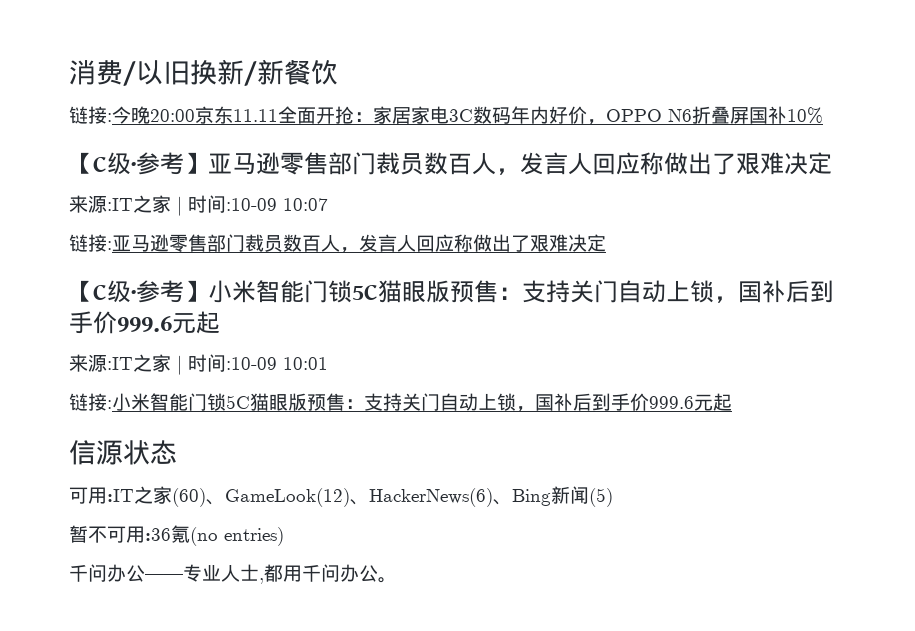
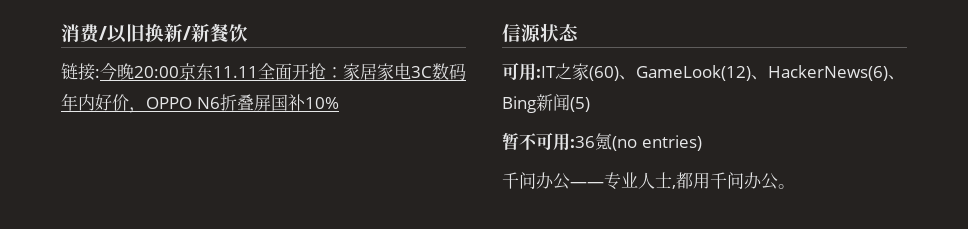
- 【C级·参考】亚马逊零售部门裁员数百人，发言人回应称做出了艰难决定
- 来源:IT之家 | 时间:10-09 10:07
- 链接:亚马逊零售部门裁员数百人，发言人回应称做出了艰难决定
- 【C级·参考】小米智能门锁5C猫眼版预售：支持关门自动上锁，国补后到手价999.6元起
- 来源:IT之家 | 时间:10-09 10:01
- 链接:小米智能门锁5C猫眼版预售：支持关门自动上锁，国补后到手价999.6元起

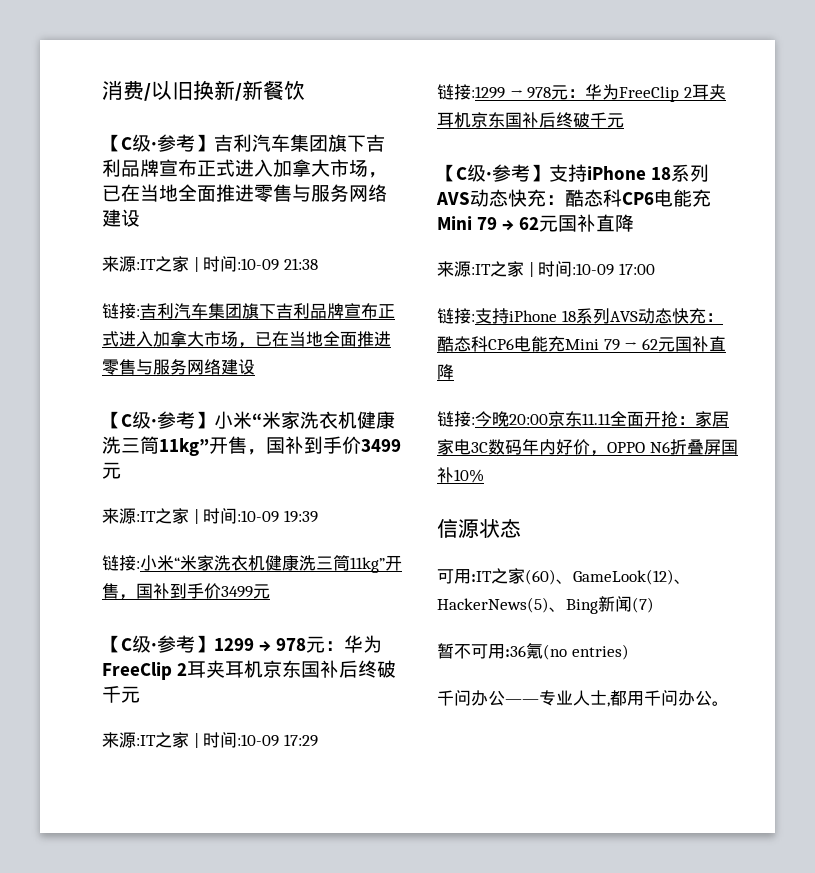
+ 【C级·参考】吉利汽车集团旗下吉利品牌宣布正式进入加拿大市场，已在当地全面推进零售与服务网络建设
+ 来源:IT之家 | 时间:10-09 21:38
+ 链接:吉利汽车集团旗下吉利品牌宣布正式进入加拿大市场，已在当地全面推进零售与服务网络建设
+ 【C级·参考】小米“米家洗衣机健康洗三筒11kg”开售，国补到手价3499元
+ 来源:IT之家 | 时间:10-09 19:39
+ 链接:小米“米家洗衣机健康洗三筒11kg”开售，国补到手价3499元
+ 【C级·参考】1299 → 978元：华为FreeClip 2耳夹耳机京东国补后终破千元
+ 来源:IT之家 | 时间:10-09 17:29
+ 链接:1299 → 978元：华为FreeClip 2耳夹耳机京东国补后终破千元
+ 【C级·参考】支持iPhone 18系列AVS动态快充：酷态科CP6电能充Mini 79 → 62元国补直降
+ 来源:IT之家 | 时间:10-09 17:00
+ 链接:支持iPhone 18系列AVS动态快充：酷态科CP6电能充Mini 79 → 62元国补直降
- 可用:IT之家(60)、GameLook(12)、HackerNews(6)、Bing新闻(5)
+ 可用:IT之家(60)、GameLook(12)、HackerNews(5)、Bing新闻(7)

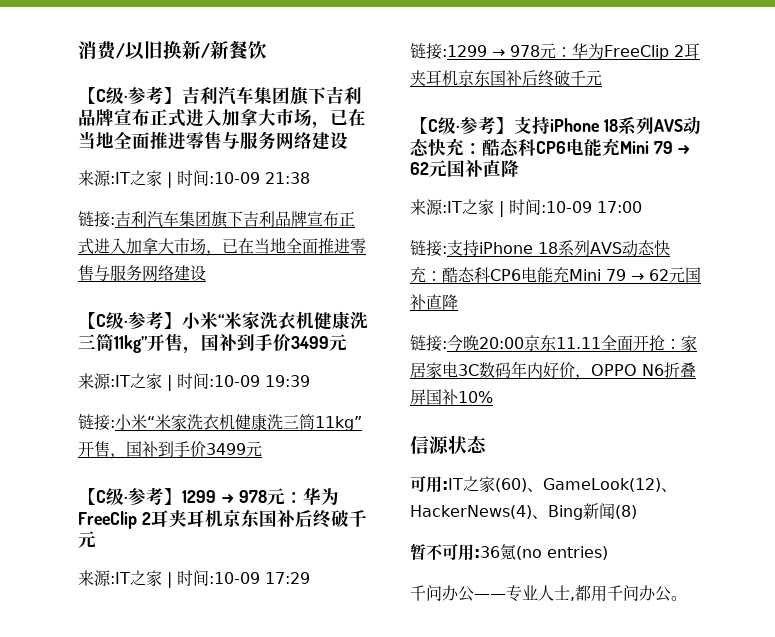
- 可用:IT之家(60)、GameLook(12)、HackerNews(5)、Bing新闻(7)
+ 可用:IT之家(60)、GameLook(12)、HackerNews(4)、Bing新闻(8)

